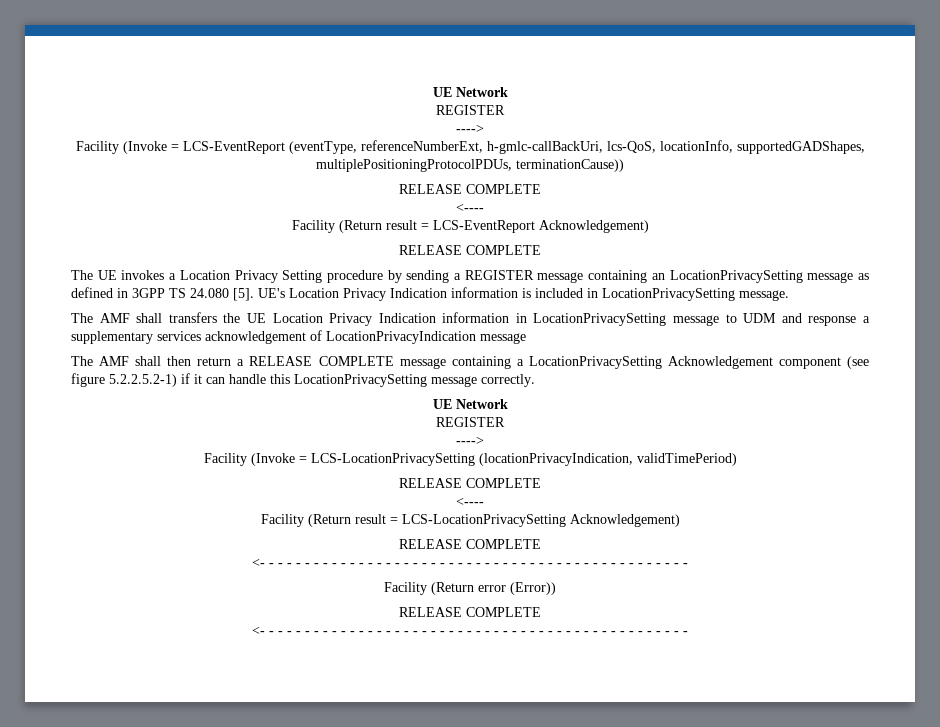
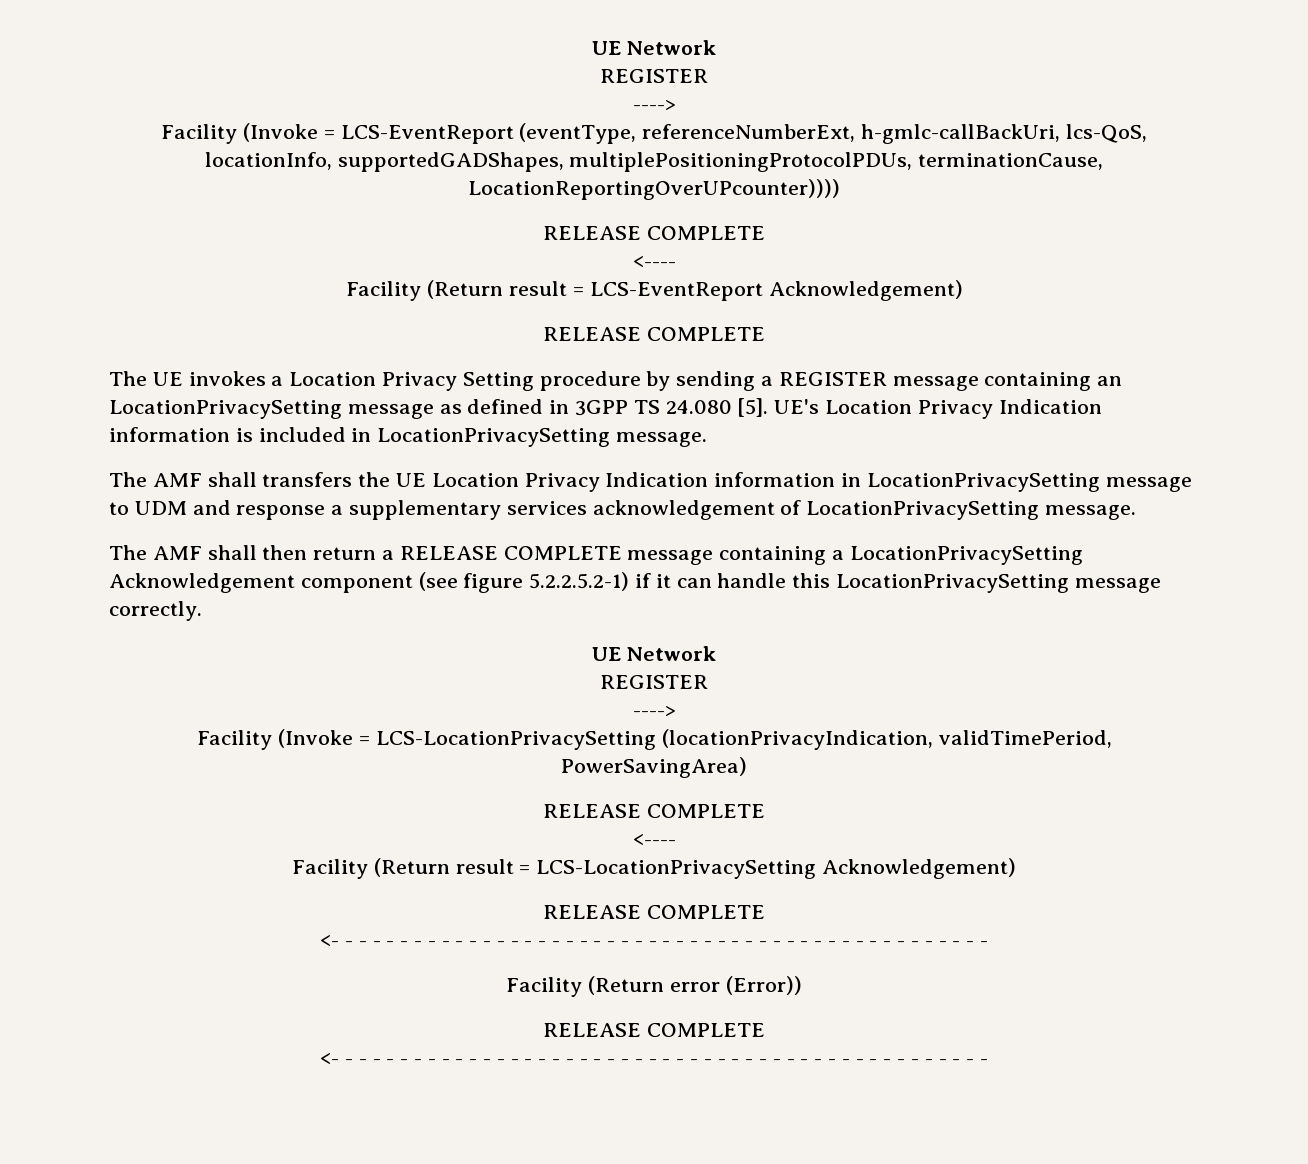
- Facility (Invoke = LCS-EventReport (eventType, referenceNumberExt, h-gmlc-callBackUri, lcs-QoS, locationInfo, supportedGADShapes, multiplePositioningProtocolPDUs, terminationCause))
+ Facility (Invoke = LCS-EventReport (eventType, referenceNumberExt, h-gmlc-callBackUri, lcs-QoS, locationInfo, supportedGADShapes, multiplePositioningProtocolPDUs, terminationCause, LocationReportingOverUPcounter))))
- The AMF shall transfers the UE Location Privacy Indication information in LocationPrivacySetting message to UDM and response a supplementary services acknowledgement of LocationPrivacyIndication message
+ The AMF shall transfers the UE Location Privacy Indication information in LocationPrivacySetting message to UDM and response a supplementary services acknowledgement of LocationPrivacySetting message.
- Facility (Invoke = LCS-LocationPrivacySetting (locationPrivacyIndication, validTimePeriod)
+ Facility (Invoke = LCS-LocationPrivacySetting (locationPrivacyIndication, validTimePeriod, PowerSavingArea)

